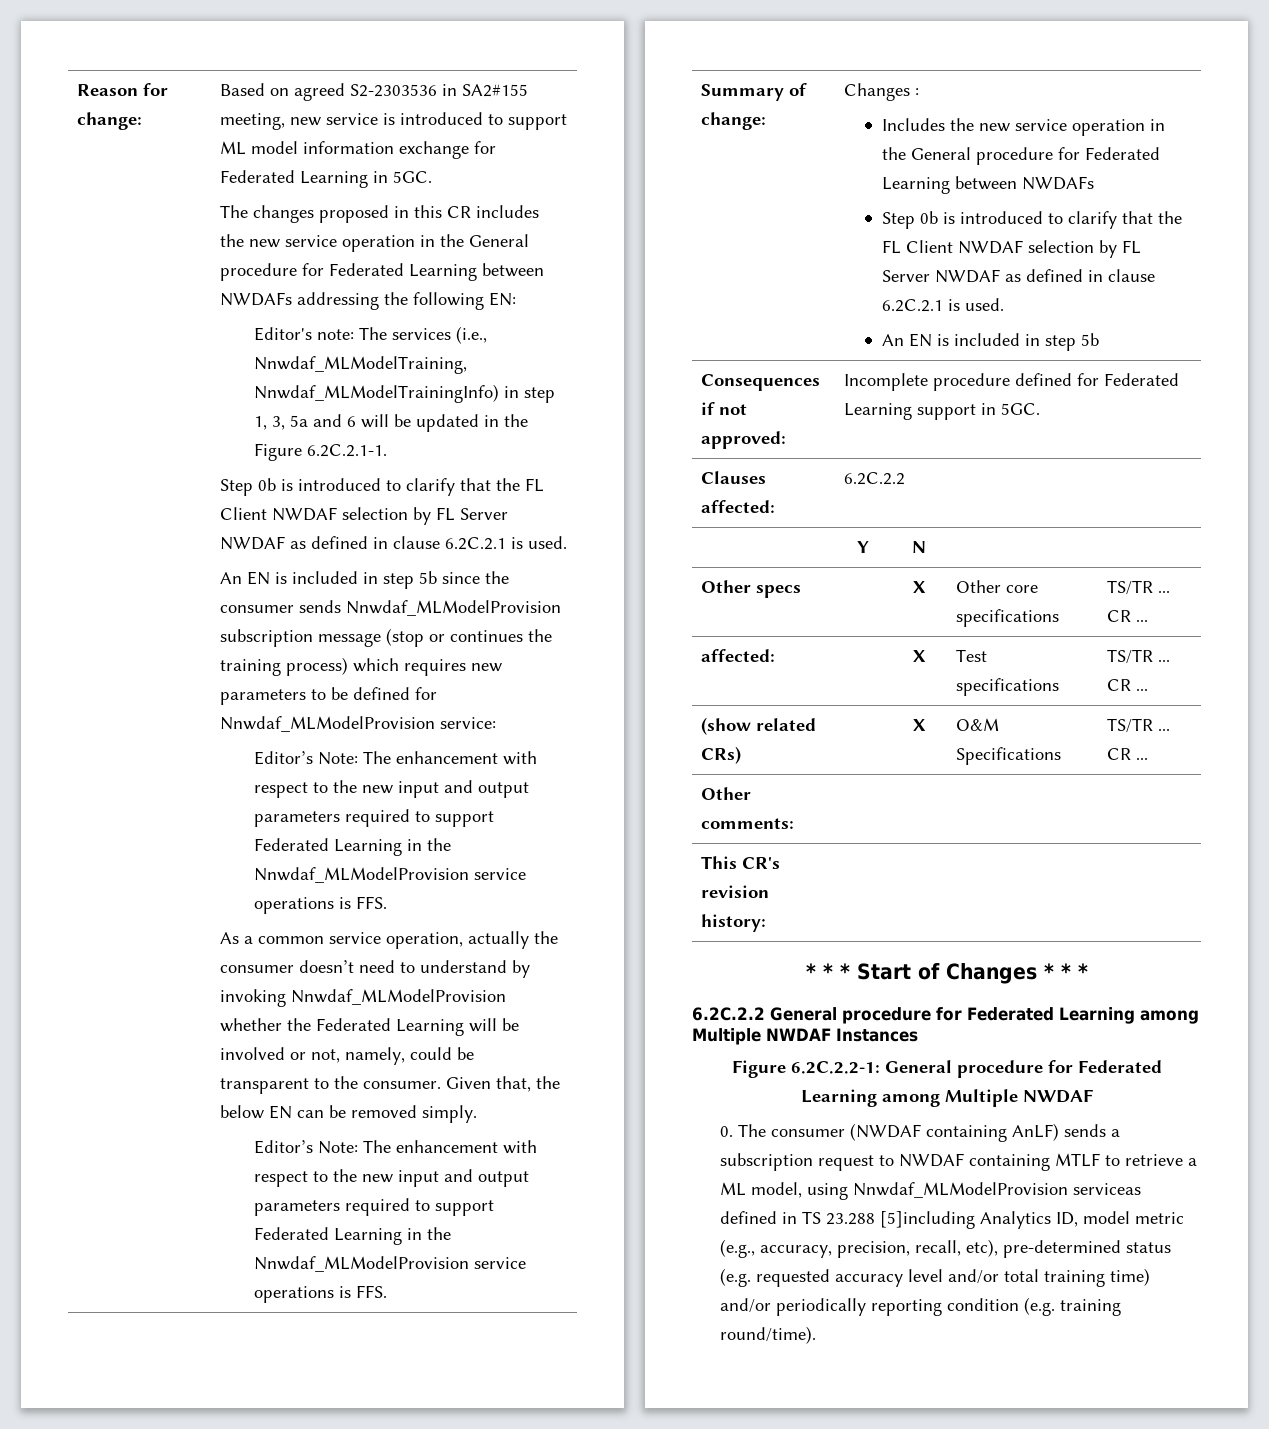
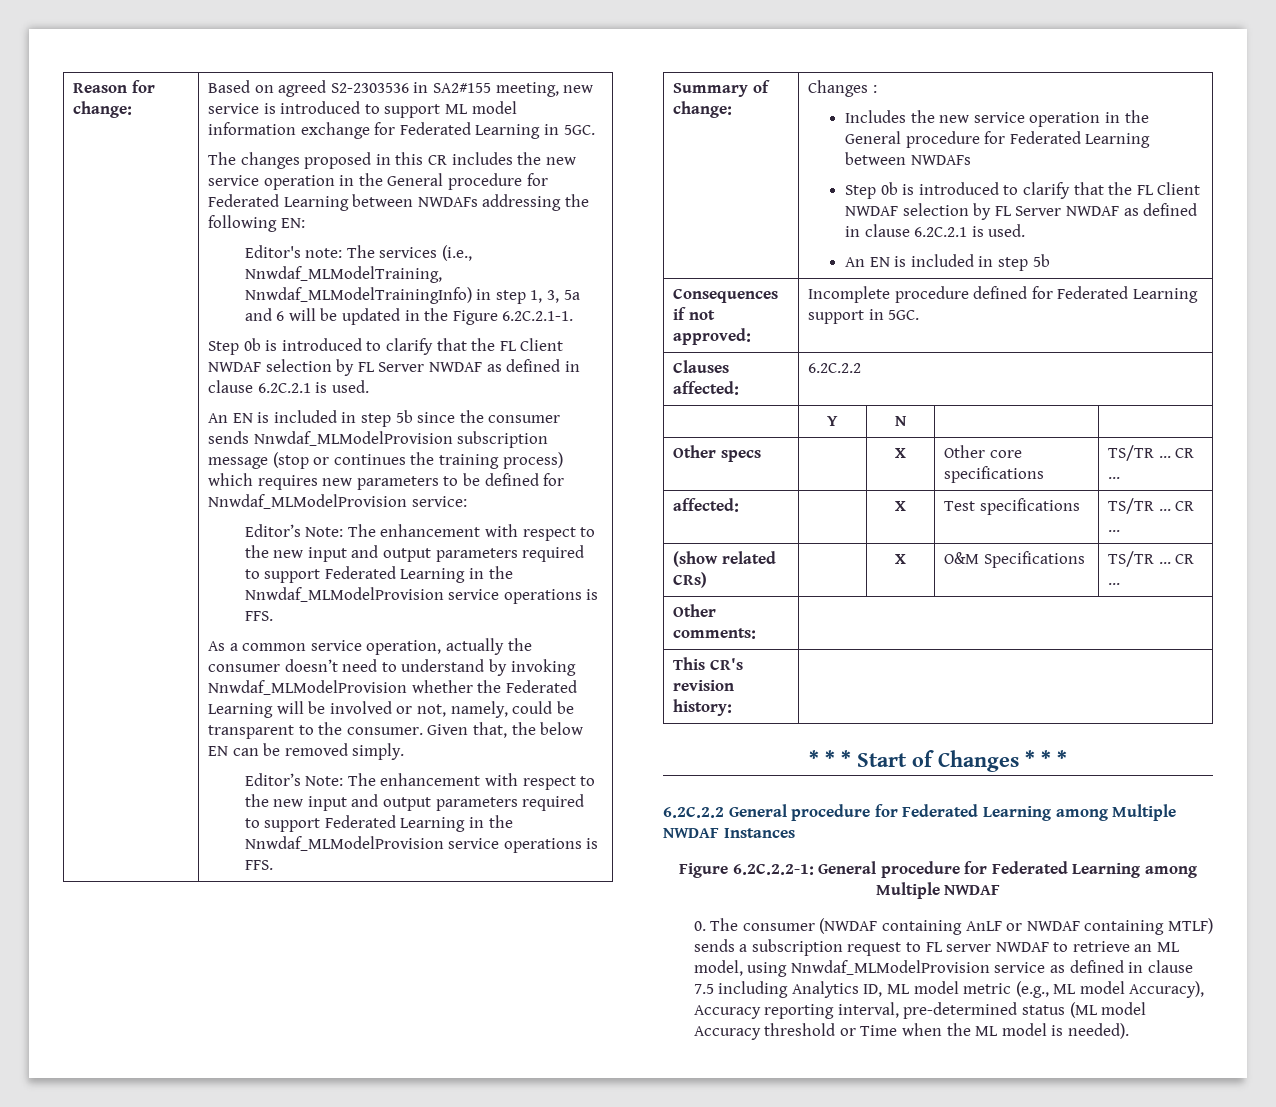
- 0. The consumer (NWDAF containing AnLF) sends a subscription request to NWDAF containing MTLF to retrieve a ML model, using Nnwdaf_MLModelProvision serviceas defined in TS 23.288 [5]including Analytics ID, model metric (e.g., accuracy, precision, recall, etc), pre-determined status (e.g. requested accuracy level and/or total training time) and/or periodically reporting condition (e.g. training round/time).
+ 0. The consumer (NWDAF containing AnLF or NWDAF containing MTLF) sends a subscription request to FL server NWDAF to retrieve an ML model, using Nnwdaf_MLModelProvision service as defined in clause 7.5 including Analytics ID, ML model metric (e.g., ML model Accuracy), Accuracy reporting interval, pre-determined status (ML model Accuracy threshold or Time when the ML model is needed).

